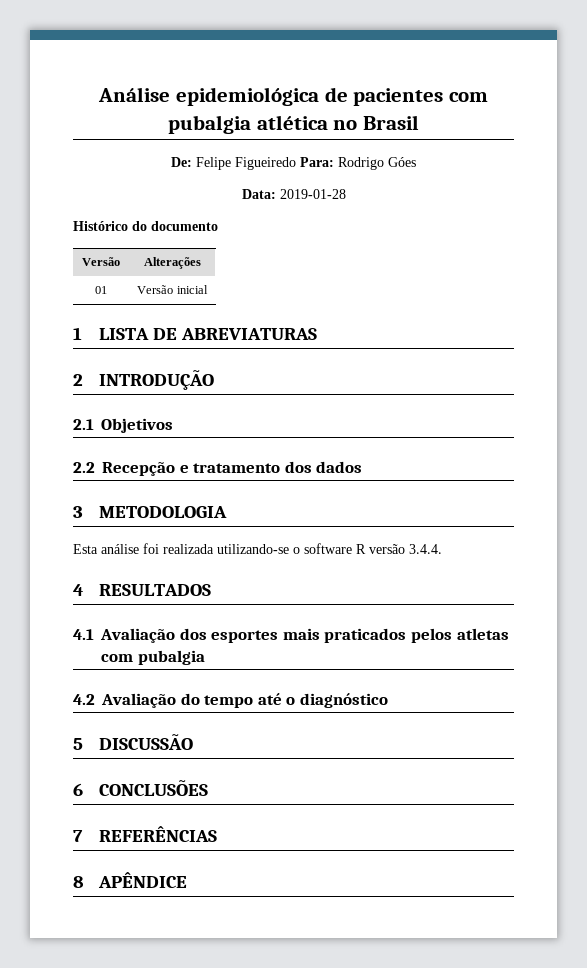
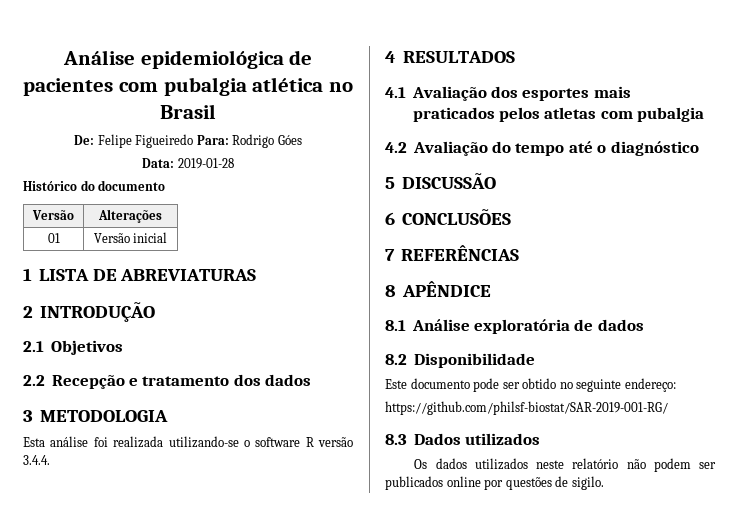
+ 8.1 Análise exploratória de dados
+ 8.2 Disponibilidade
+ Este documento pode ser obtido no seguinte endereço:
+ https://github.com/philsf-biostat/SAR-2019-001-RG/
+ 8.3 Dados utilizados
+ Os dados utilizados neste relatório não podem ser publicados online por questões de sigilo.

